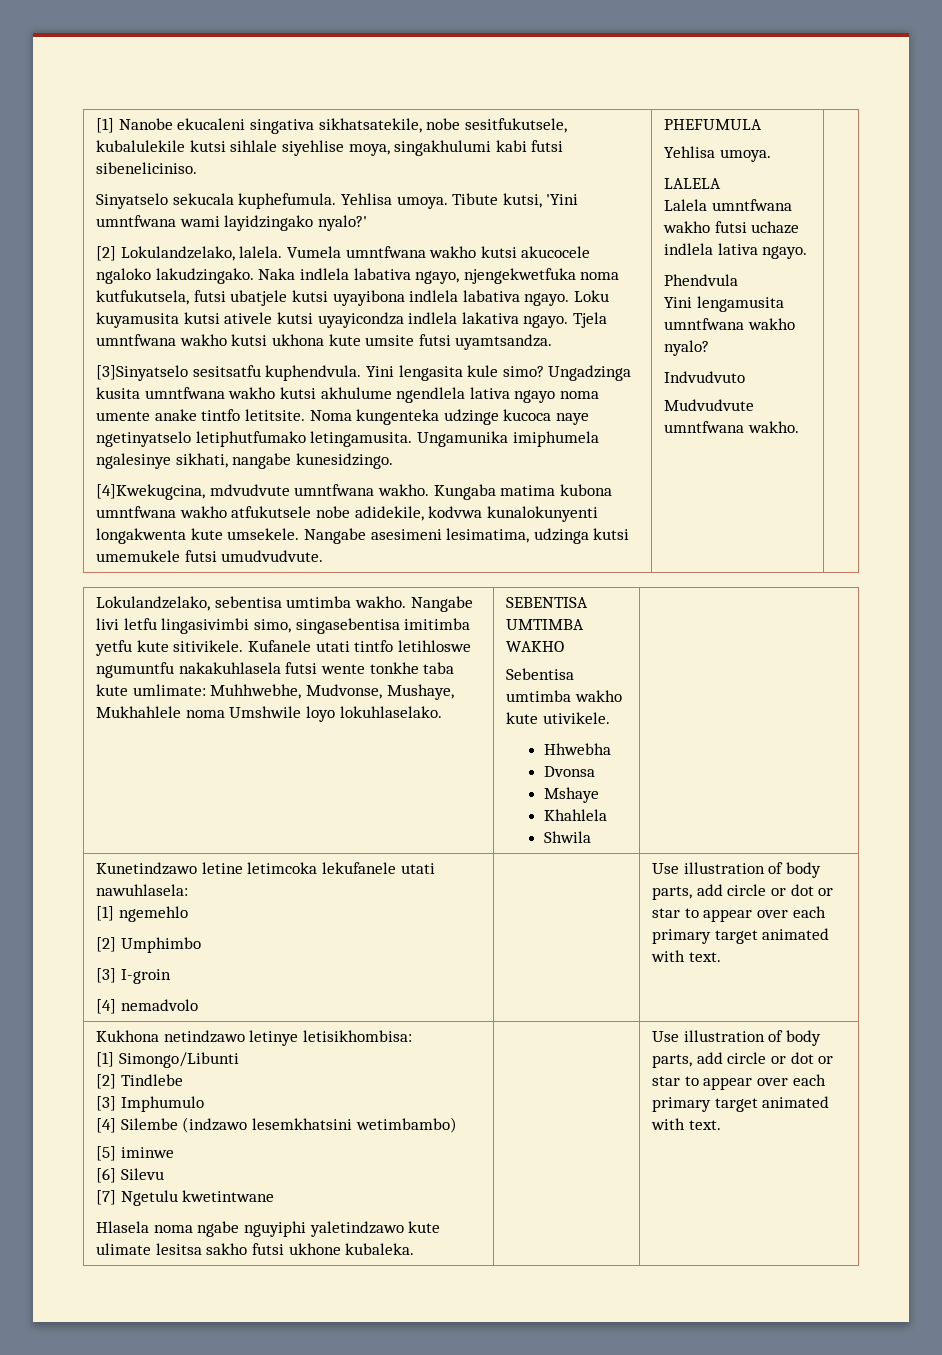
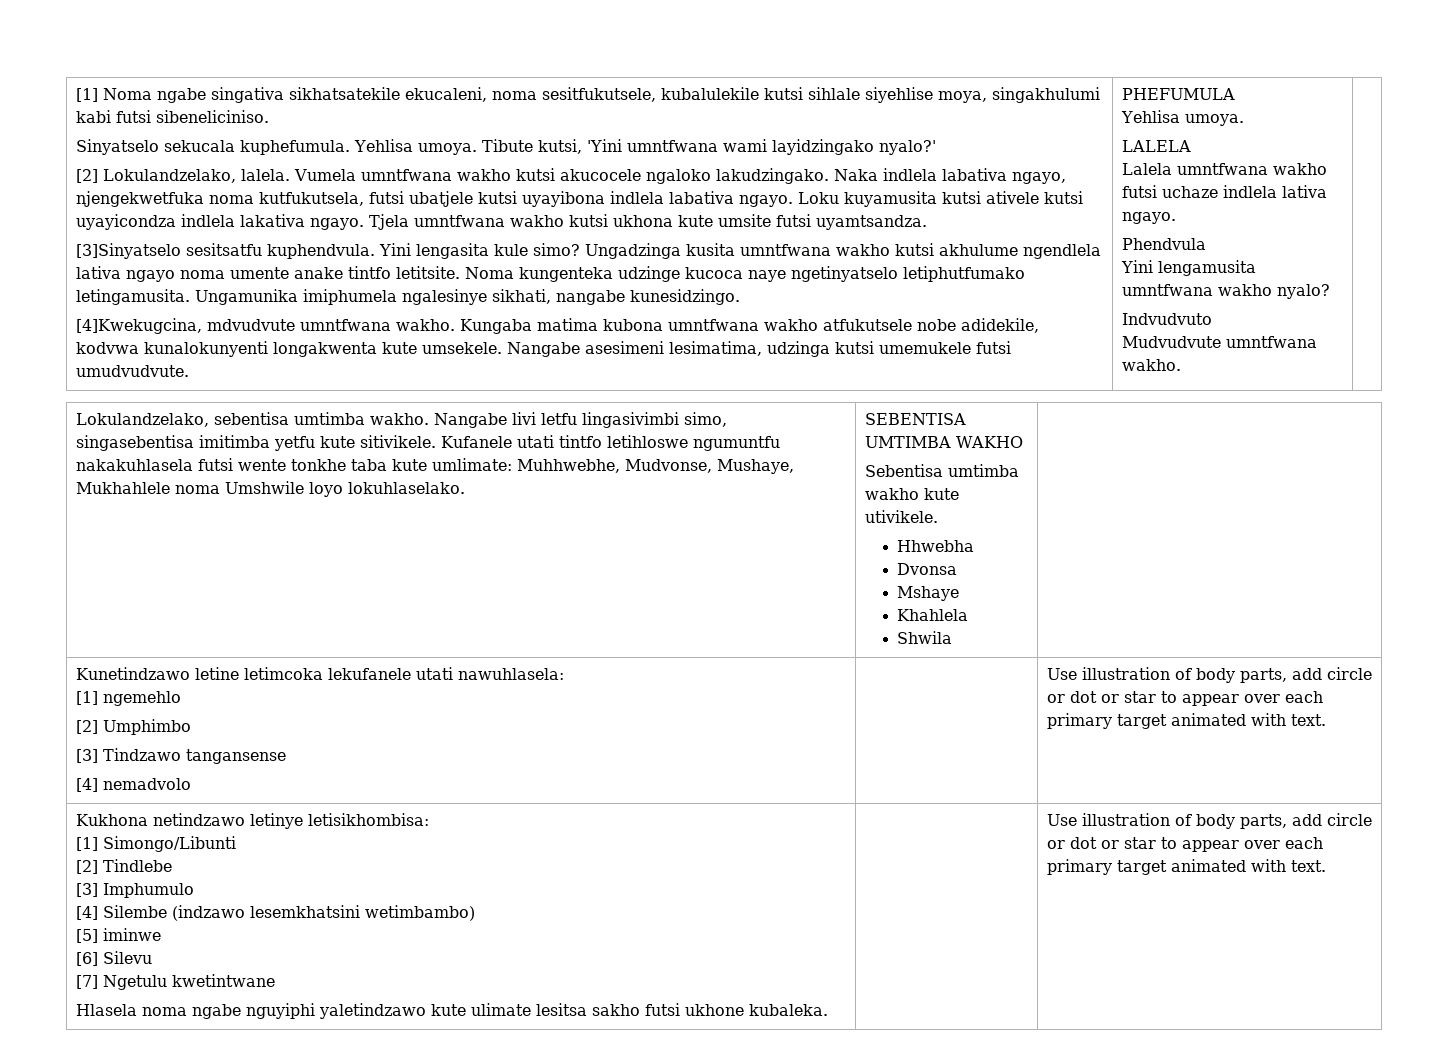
- [1] Nanobe ekucaleni singativa sikhatsatekile, nobe sesitfukutsele, kubalulekile kutsi sihlale siyehlise moya, singakhulumi kabi futsi sibeneliciniso.
+ [1] Noma ngabe singativa sikhatsatekile ekucaleni, noma sesitfukutsele, kubalulekile kutsi sihlale siyehlise moya, singakhulumi kabi futsi sibeneliciniso.
  Kunetindzawo letine letimcoka lekufanele utati nawuhlasela:
  [1] ngemehlo
  [2] Umphimbo
- [3] I-groin
+ [3] Tindzawo tangansense

